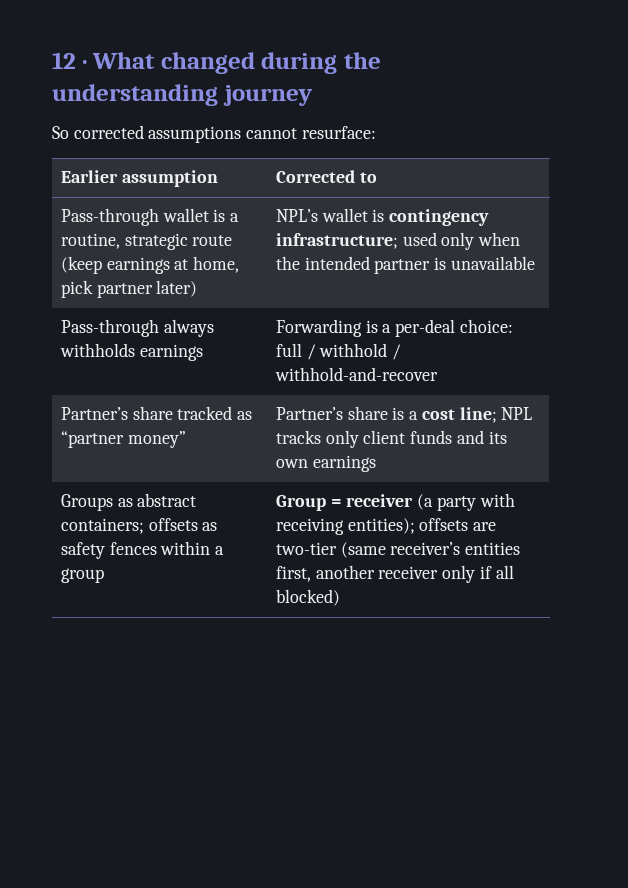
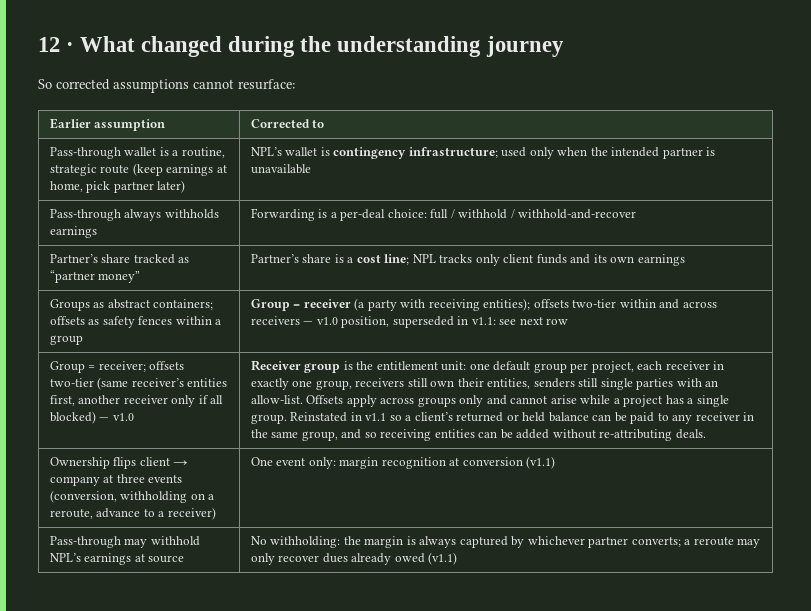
- Groups as abstract containers; offsets as safety fences within a group | Group = receiver (a party with receiving entities); offsets are two-tier (same receiver’s entities first, another receiver only if all blocked)
+ Groups as abstract containers; offsets as safety fences within a group | Group = receiver (a party with receiving entities); offsets two-tier within and across receivers — v1.0 position, superseded in v1.1: see next row
+ Group = receiver; offsets two-tier (same receiver’s entities first, another receiver only if all blocked) — v1.0 | Receiver group is the entitlement unit: one default group per project, each receiver in exactly one group, receivers still own their entities, senders still single parties with an allow-list. Offsets apply across groups only and cannot arise while a project has a single group. Reinstated in v1.1 so a client’s returned or held balance can be paid to any receiver in the same group, and so receiving entities can be added without re-attributing deals.
+ Ownership flips client → company at three events (conversion, withholding on a reroute, advance to a receiver) | One event only: margin recognition at conversion (v1.1)
+ Pass-through may withhold NPL’s earnings at source | No withholding: the margin is always captured by whichever partner converts; a reroute may only recover dues already owed (v1.1)

